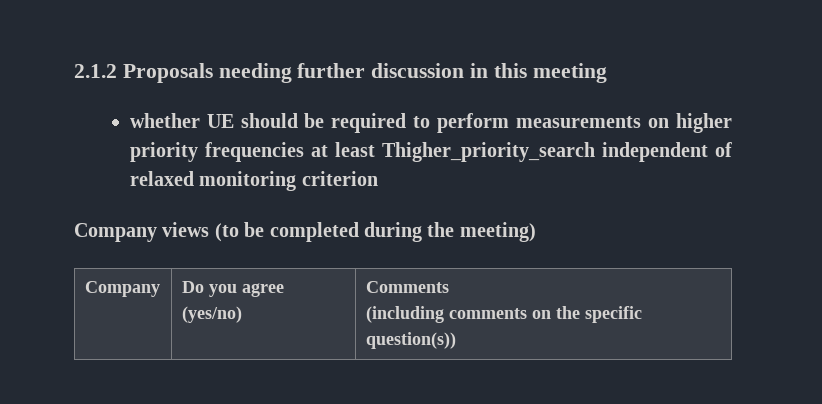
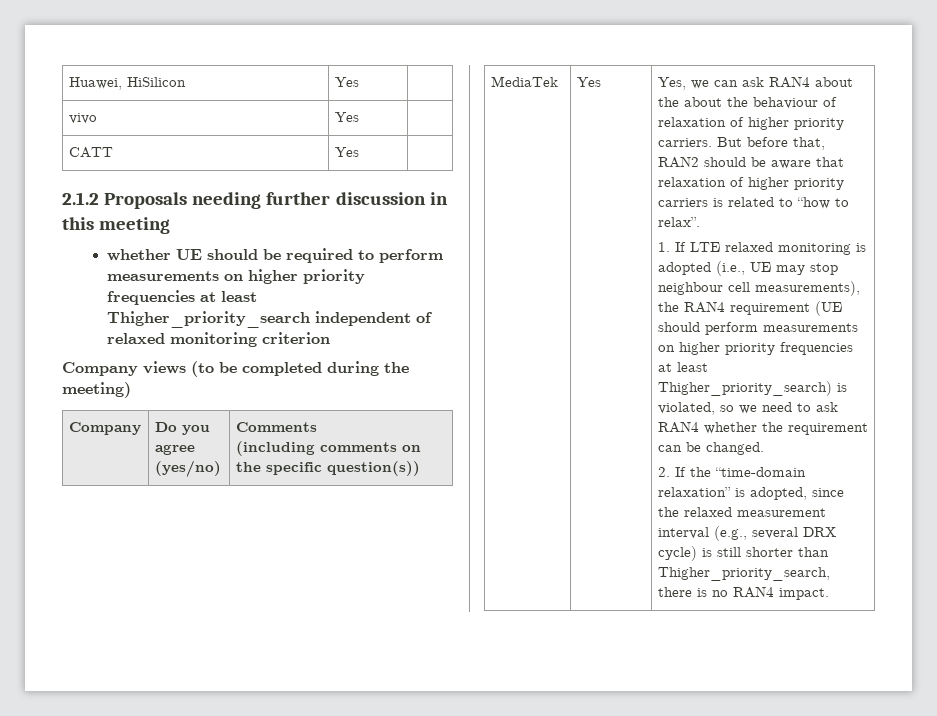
+ Huawei, HiSilicon | Yes |
+ vivo | Yes |
+ CATT | Yes |
+ MediaTek | Yes | Yes, we can ask RAN4 about the about the behaviour of relaxation of higher priority carriers. But before that, RAN2 should be aware that relaxation of higher priority carriers is related to “how to relax”.
+ 1. If LTE relaxed monitoring is adopted (i.e., UE may stop neighbour cell measurements), the RAN4 requirement (UE should perform measurements on higher priority frequencies at least Thigher_priority_search) is violated, so we need to ask RAN4 whether the requirement can be changed.
+ 2. If the “time-domain relaxation” is adopted, since the relaxed measurement interval (e.g., several DRX cycle) is still shorter than Thigher_priority_search, there is no RAN4 impact.

